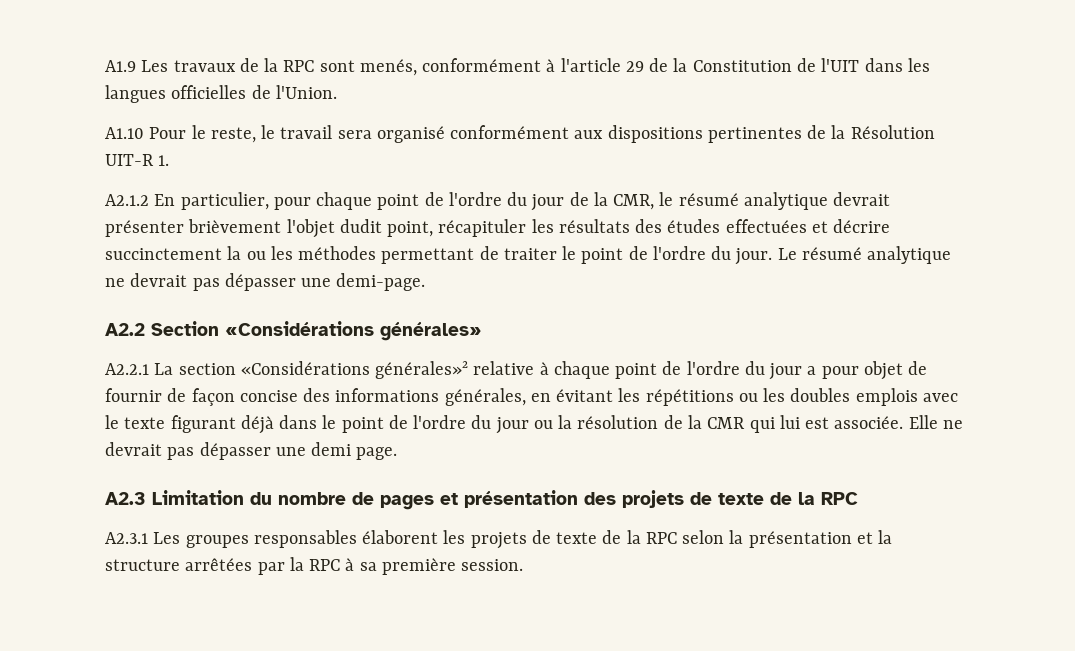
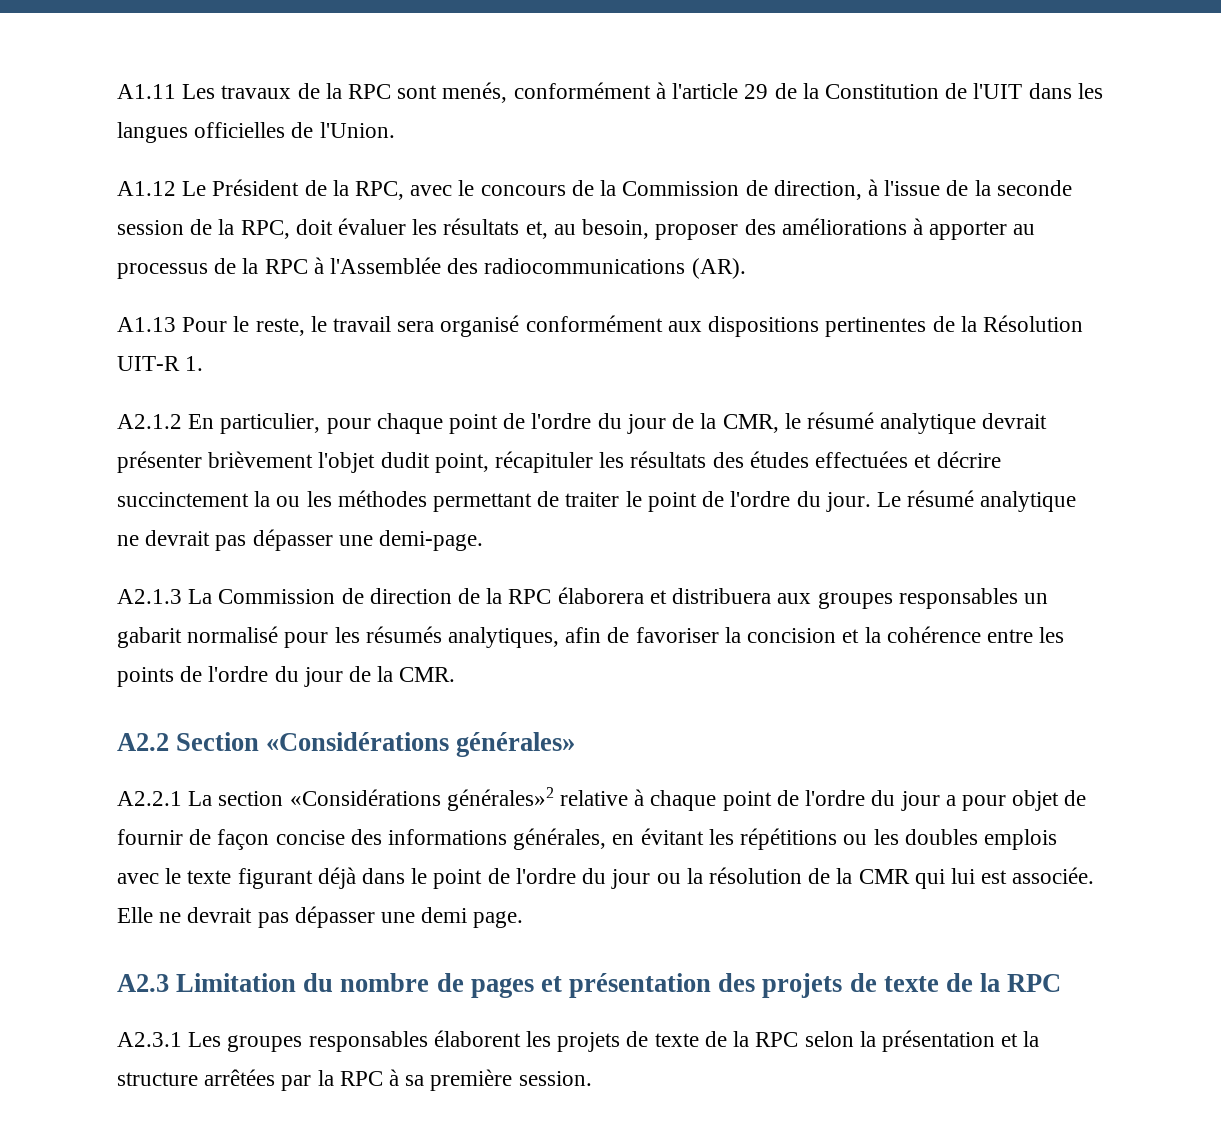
- A1.9 Les travaux de la RPC sont menés, conformément à l'article 29 de la Constitution de l'UIT dans les langues officielles de l'Union.
+ A1.11 Les travaux de la RPC sont menés, conformément à l'article 29 de la Constitution de l'UIT dans les langues officielles de l'Union.
- A1.10 Pour le reste, le travail sera organisé conformément aux dispositions pertinentes de la Résolution UIT-R 1.
+ A1.12 Le Président de la RPC, avec le concours de la Commission de direction, à l'issue de la seconde session de la RPC, doit évaluer les résultats et, au besoin, proposer des améliorations à apporter au processus de la RPC à l'Assemblée des radiocommunications (AR).
+ A1.13 Pour le reste, le travail sera organisé conformément aux dispositions pertinentes de la Résolution UIT-R 1.
+ A2.1.3 La Commission de direction de la RPC élaborera et distribuera aux groupes responsables un gabarit normalisé pour les résumés analytiques, afin de favoriser la concision et la cohérence entre les points de l'ordre du jour de la CMR.

